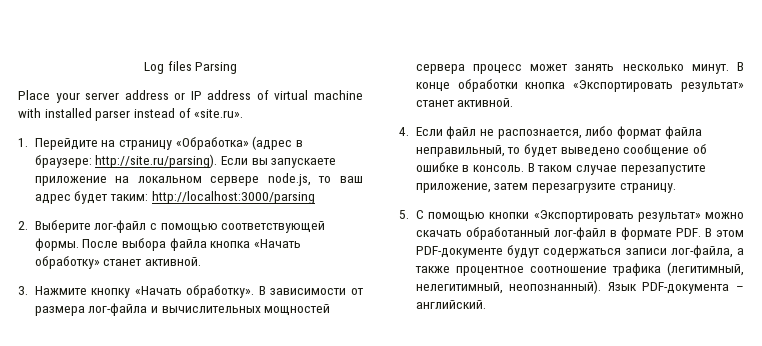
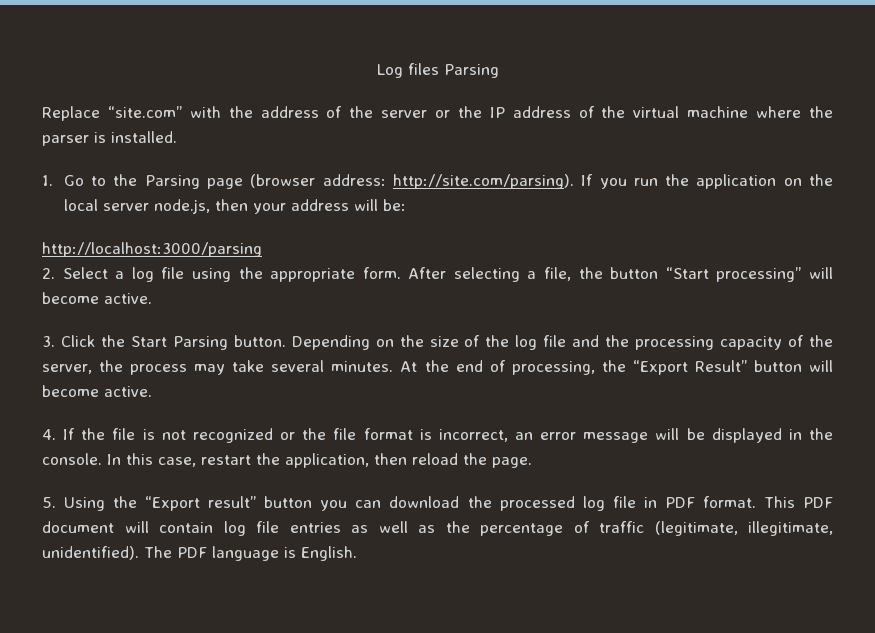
- Place your server address or IP address of virtual machine with installed parser instead of «site.ru».
- 1. Перейдите на страницу «Обработка» (адрес в браузере: http://site.ru/parsing). Если вы запускаете приложение на локальном сервере node.js, то ваш адрес будет таким: http://localhost:3000/parsing
- 2. Выберите лог-файл с помощью соответствующей формы. После выбора файла кнопка «Начать обработку» станет активной.
- 3. Нажмите кнопку «Начать обработку». В зависимости от размера лог-файла и вычислительных мощностей сервера процесс может занять несколько минут. В конце обработки кнопка «Экспортировать результат» станет активной.
- 4. Если файл не распознается, либо формат файла неправильный, то будет выведено сообщение об ошибке в консоль. В таком случае перезапустите приложение, затем перезагрузите страницу.
- 5. С помощью кнопки «Экспортировать результат» можно скачать обработанный лог-файл в формате PDF. В этом PDF-документе будут содержаться записи лог-файла, а также процентное соотношение трафика (легитимный, нелегитимный, неопознанный). Язык PDF-документа – английский.
+ Replace “site.com” with the address of the server or the IP address of the virtual machine where the parser is installed.
+ 1. Go to the Parsing page (browser address: http://site.com/parsing). If you run the application on the local server node.js, then your address will be:
+ http://localhost:3000/parsing
+ 2. Select a log file using the appropriate form. After selecting a file, the button “Start processing” will become active.
+ 3. Click the Start Parsing button. Depending on the size of the log file and the processing capacity of the server, the process may take several minutes. At the end of processing, the “Export Result” button will become active.
+ 4. If the file is not recognized or the file format is incorrect, an error message will be displayed in the console. In this case, restart the application, then reload the page.
+ 5. Using the “Export result” button you can download the processed log file in PDF format. This PDF document will contain log file entries as well as the percentage of traffic (legitimate, illegitimate, unidentified). The PDF language is English.

